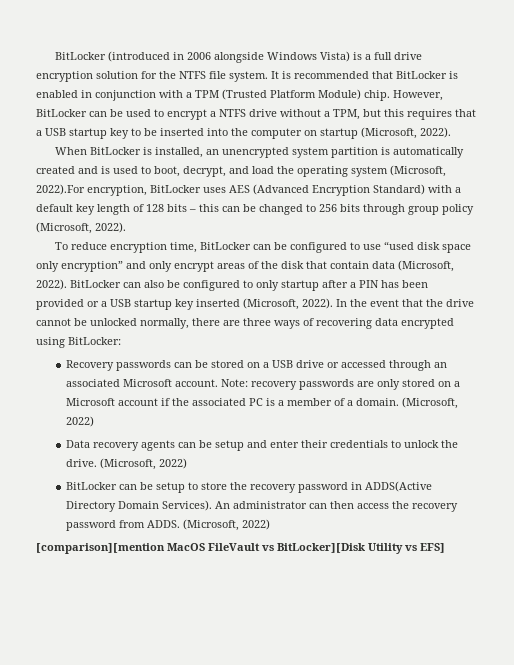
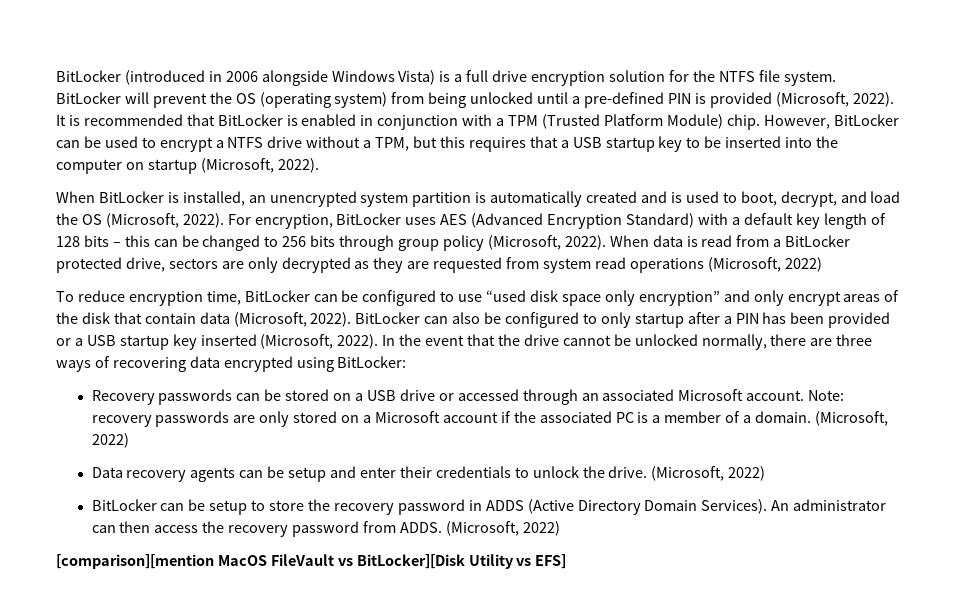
+ BitLocker will prevent the OS (operating system) from being unlocked until a pre-defined PIN is provided (Microsoft, 2022).
- When BitLocker is installed, an unencrypted system partition is automatically created and is used to boot, decrypt, and load the operating system (Microsoft, 2022).For encryption, BitLocker uses AES (Advanced Encryption Standard) with a default key length of 128 bits – this can be changed to 256 bits through group policy (Microsoft, 2022).
+ When BitLocker is installed, an unencrypted system partition is automatically created and is used to boot, decrypt, and load the OS (Microsoft, 2022). For encryption, BitLocker uses AES (Advanced Encryption Standard) with a default key length of 128 bits – this can be changed to 256 bits through group policy (Microsoft, 2022). When data is read from a BitLocker protected drive, sectors are only decrypted as they are requested from system read operations (Microsoft, 2022)
- BitLocker can be setup to store the recovery password in ADDS(Active Directory Domain Services).
+ BitLocker can be setup to store the recovery password in ADDS (Active Directory Domain Services).

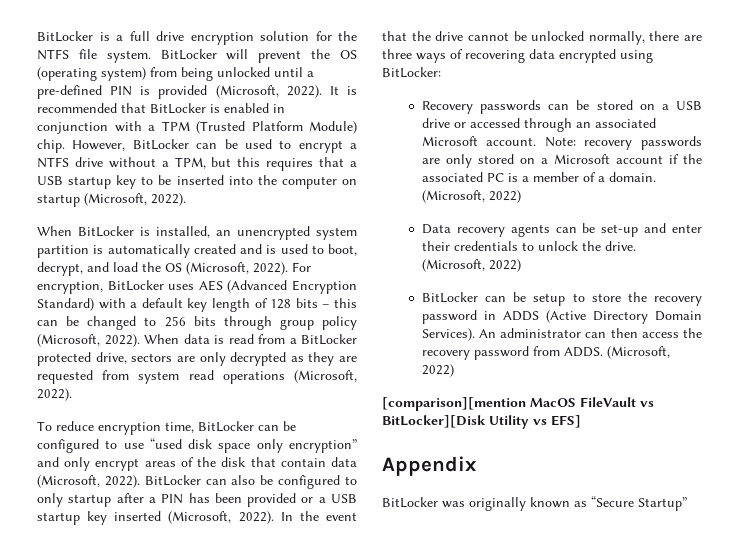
- BitLocker (introduced in 2006 alongside Windows Vista) is a full drive encryption solution for the NTFS file system.
+ BitLocker is a full drive encryption solution for the NTFS file system.
- When data is read from a BitLocker protected drive, sectors are only decrypted as they are requested from system read operations (Microsoft, 2022)
+ When data is read from a BitLocker protected drive, sectors are only decrypted as they are requested from system read operations (Microsoft, 2022).
- Data recovery agents can be setup and enter their credentials to unlock the drive.
+ Data recovery agents can be set-up and enter their credentials to unlock the drive.
+ Appendix
+ BitLocker was originally known as “Secure Startup”

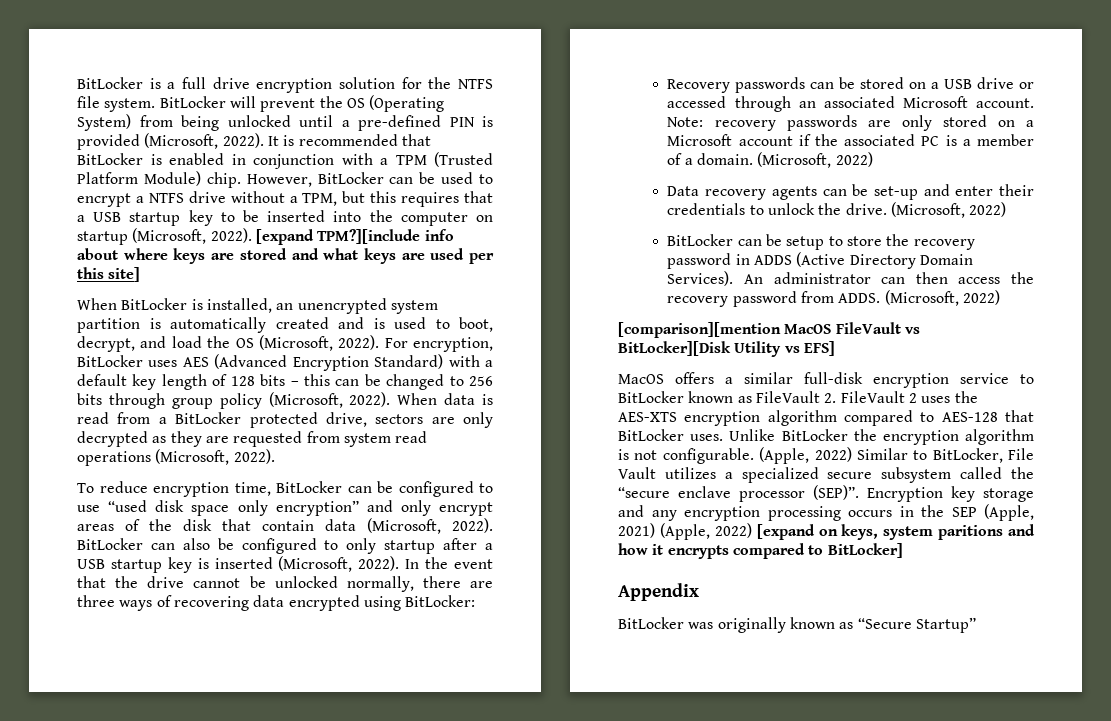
- BitLocker will prevent the OS (operating system) from being unlocked until a pre-defined PIN is provided (Microsoft, 2022).
+ BitLocker will prevent the OS (Operating System) from being unlocked until a pre-defined PIN is provided (Microsoft, 2022).
+ [expand TPM?][include info about where keys are stored and what keys are used per this site]
- BitLocker can also be configured to only startup after a PIN has been provided or a USB startup key inserted (Microsoft, 2022).
+ BitLocker can also be configured to only startup after a USB startup key is inserted (Microsoft, 2022).
+ MacOS offers a similar full-disk encryption service to BitLocker known as FileVault 2. FileVault 2 uses the AES-XTS encryption algorithm compared to AES-128 that BitLocker uses. Unlike BitLocker the encryption algorithm is not configurable. (Apple, 2022) Similar to BitLocker, File Vault utilizes a specialized secure subsystem called the “secure enclave processor (SEP)”. Encryption key storage and any encryption processing occurs in the SEP (Apple, 2021) (Apple, 2022) [expand on keys, system paritions and how it encrypts compared to BitLocker]

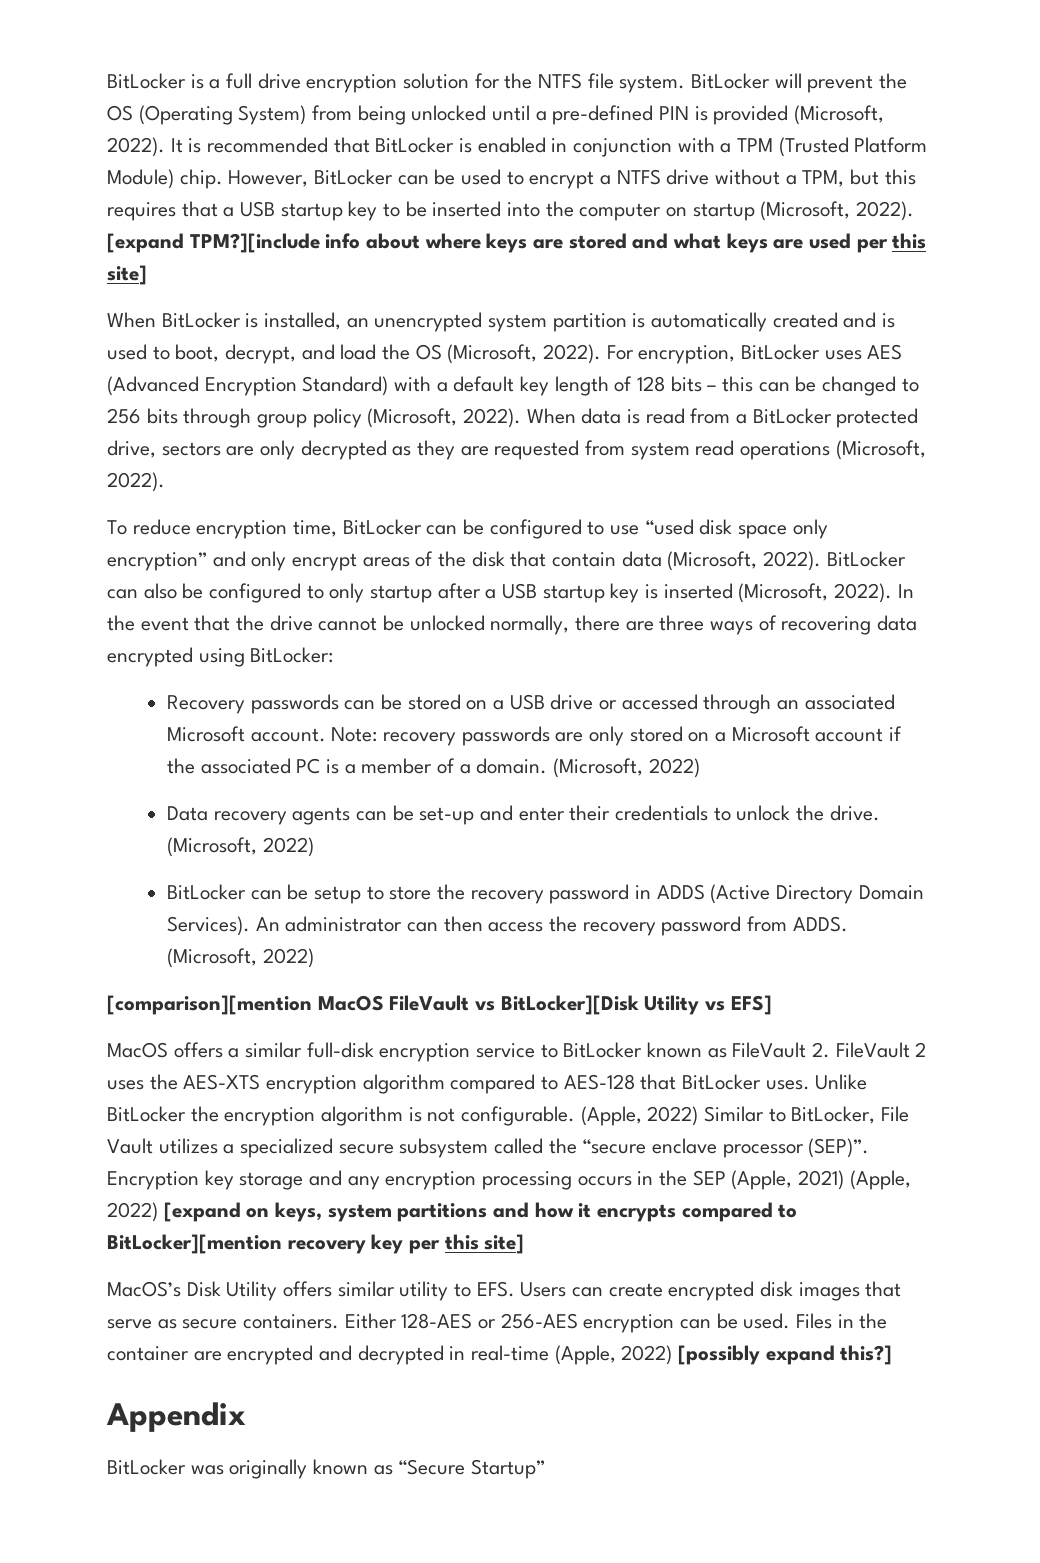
- Encryption key storage and any encryption processing occurs in the SEP (Apple, 2021) (Apple, 2022) [expand on keys, system paritions and how it encrypts compared to BitLocker]
+ Encryption key storage and any encryption processing occurs in the SEP (Apple, 2021) (Apple, 2022) [expand on keys, system partitions and how it encrypts compared to BitLocker][mention recovery key per this site]
+ MacOS’s Disk Utility offers similar utility to EFS. Users can create encrypted disk images that serve as secure containers. Either 128-AES or 256-AES encryption can be used. Files in the container are encrypted and decrypted in real-time (Apple, 2022) [possibly expand this?]

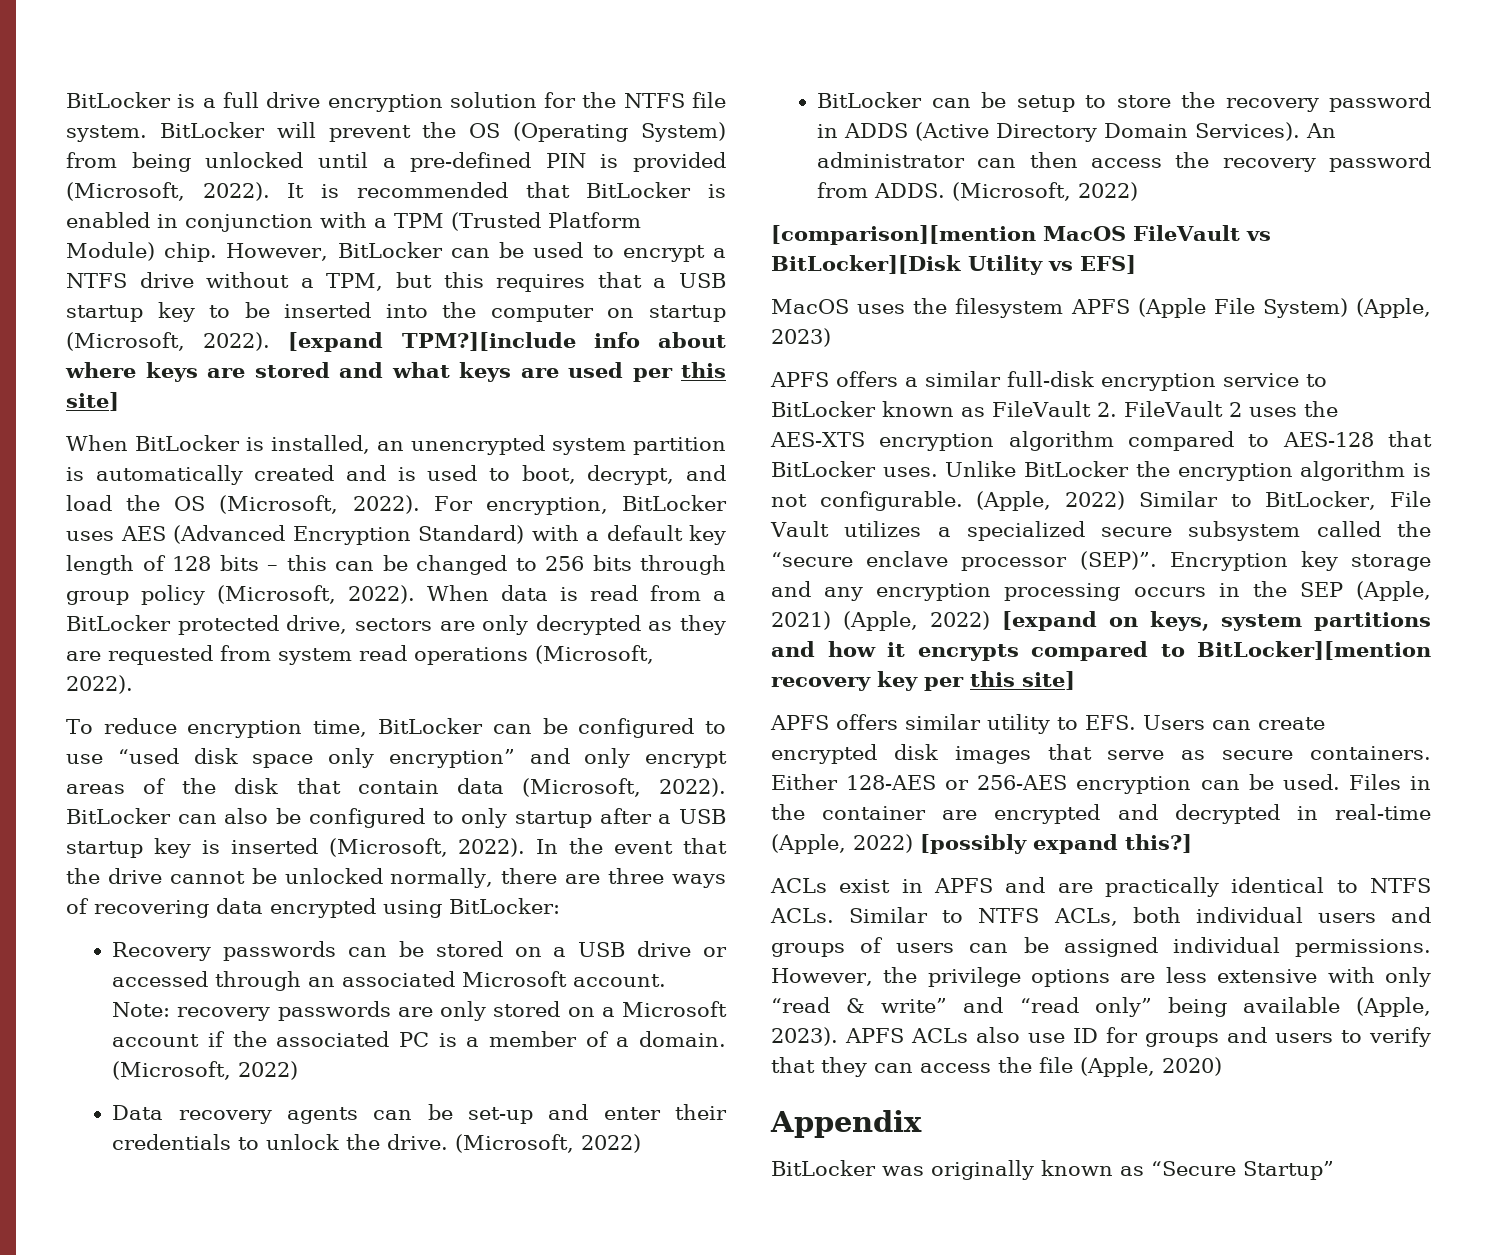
- MacOS offers a similar full-disk encryption service to BitLocker known as FileVault 2. FileVault 2 uses the AES-XTS encryption algorithm compared to AES-128 that BitLocker uses.
+ MacOS uses the filesystem APFS (Apple File System) (Apple, 2023)
+ APFS offers a similar full-disk encryption service to BitLocker known as FileVault 2. FileVault 2 uses the AES-XTS encryption algorithm compared to AES-128 that BitLocker uses.
- MacOS’s Disk Utility offers similar utility to EFS. Users can create encrypted disk images that serve as secure containers.
+ APFS offers similar utility to EFS. Users can create encrypted disk images that serve as secure containers.
+ ACLs exist in APFS and are practically identical to NTFS ACLs. Similar to NTFS ACLs, both individual users and groups of users can be assigned individual permissions. However, the privilege options are less extensive with only “read & write” and “read only” being available (Apple, 2023). APFS ACLs also use ID for groups and users to verify that they can access the file (Apple, 2020)

